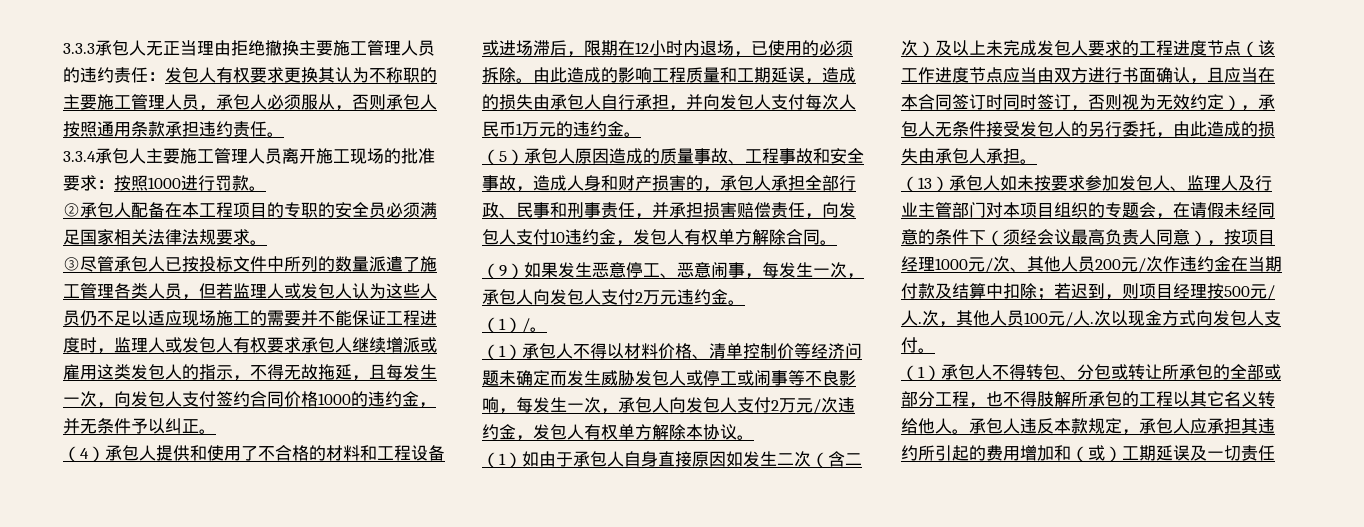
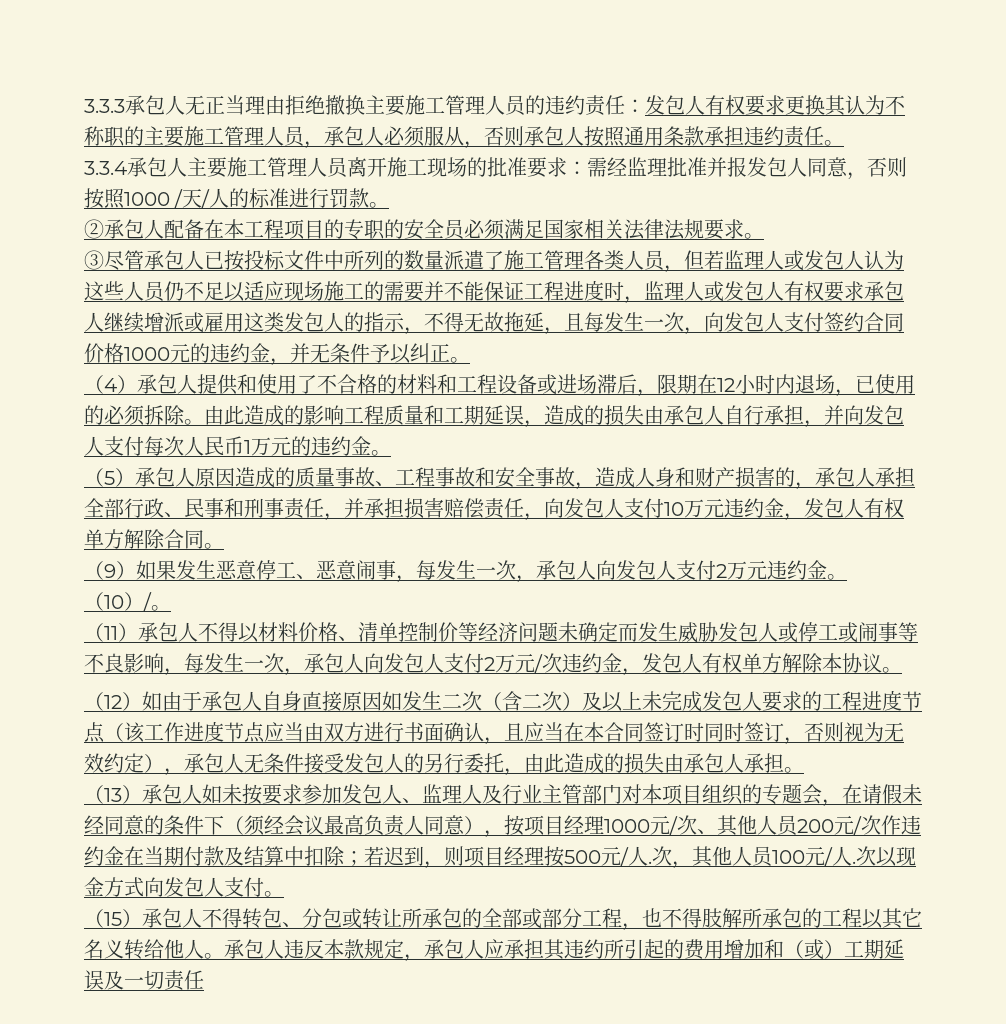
- 3.3.4承包人主要施工管理人员离开施工现场的批准要求：按照1000进行罚款。
+ 3.3.4承包人主要施工管理人员离开施工现场的批准要求：需经监理批准并报发包人同意，否则按照1000 /天/人的标准进行罚款。
- ③尽管承包人已按投标文件中所列的数量派遣了施工管理各类人员，但若监理人或发包人认为这些人员仍不足以适应现场施工的需要并不能保证工程进度时，监理人或发包人有权要求承包人继续增派或雇用这类发包人的指示，不得无故拖延，且每发生一次，向发包人支付签约合同价格1000的违约金，并无条件予以纠正。
+ ③尽管承包人已按投标文件中所列的数量派遣了施工管理各类人员，但若监理人或发包人认为这些人员仍不足以适应现场施工的需要并不能保证工程进度时，监理人或发包人有权要求承包人继续增派或雇用这类发包人的指示，不得无故拖延，且每发生一次，向发包人支付签约合同价格1000元的违约金，并无条件予以纠正。
- （5）承包人原因造成的质量事故、工程事故和安全事故，造成人身和财产损害的，承包人承担全部行政、民事和刑事责任，并承担损害赔偿责任，向发包人支付10违约金，发包人有权单方解除合同。
+ （5）承包人原因造成的质量事故、工程事故和安全事故，造成人身和财产损害的，承包人承担全部行政、民事和刑事责任，并承担损害赔偿责任，向发包人支付10万元违约金，发包人有权单方解除合同。
- （1）/。
+ （10）/。
- （1）承包人不得以材料价格、清单控制价等经济问题未确定而发生威胁发包人或停工或闹事等不良影响，每发生一次，承包人向发包人支付2万元/次违约金，发包人有权单方解除本协议。
+ （11）承包人不得以材料价格、清单控制价等经济问题未确定而发生威胁发包人或停工或闹事等不良影响，每发生一次，承包人向发包人支付2万元/次违约金，发包人有权单方解除本协议。
- （1）如由于承包人自身直接原因如发生二次（含二次）及以上未完成发包人要求的工程进度节点（该工作进度节点应当由双方进行书面确认，且应当在本合同签订时同时签订，否则视为无效约定），承包人无条件接受发包人的另行委托，由此造成的损失由承包人承担。
+ （12）如由于承包人自身直接原因如发生二次（含二次）及以上未完成发包人要求的工程进度节点（该工作进度节点应当由双方进行书面确认，且应当在本合同签订时同时签订，否则视为无效约定），承包人无条件接受发包人的另行委托，由此造成的损失由承包人承担。
- （1）承包人不得转包、分包或转让所承包的全部或部分工程，也不得肢解所承包的工程以其它名义转给他人。
+ （15）承包人不得转包、分包或转让所承包的全部或部分工程，也不得肢解所承包的工程以其它名义转给他人。

